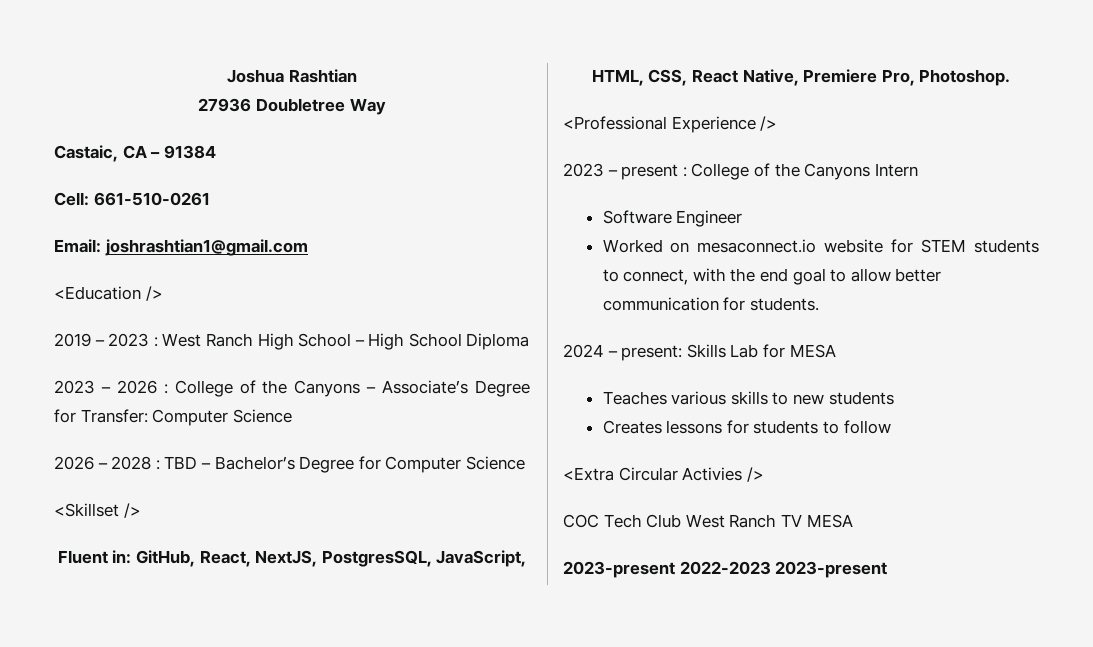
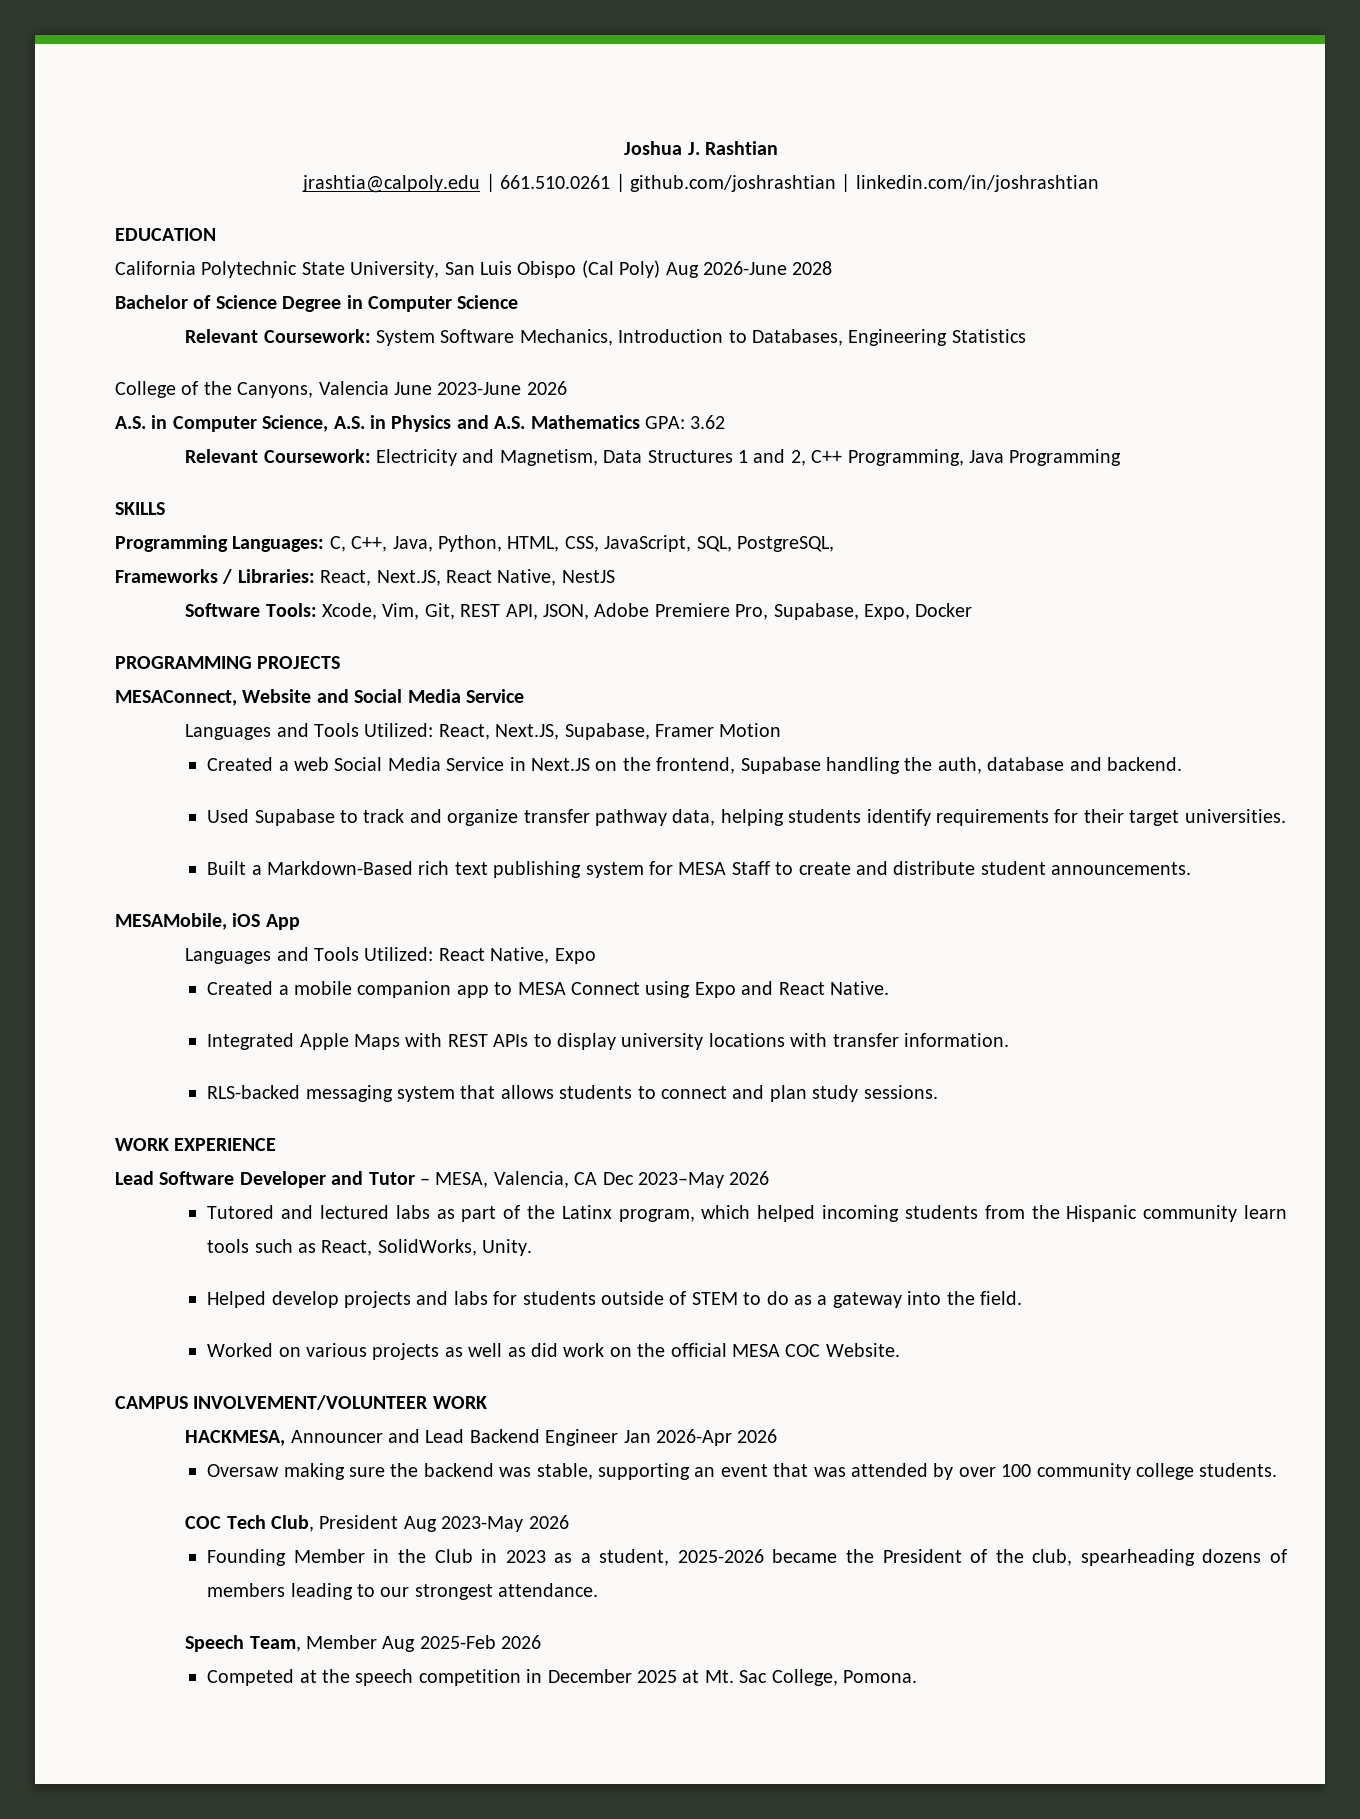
- Joshua Rashtian
+ Joshua J. Rashtian
- 27936 Doubletree Way
- Castaic, CA – 91384
- Cell: 661-510-0261
- Email: joshrashtian1@gmail.com
- <Education />
- 2019 – 2023 : West Ranch High School – High School Diploma
- 2023 – 2026 : College of the Canyons – Associate’s Degree for Transfer: Computer Science
- 2026 – 2028 : TBD – Bachelor’s Degree for Computer Science
- <Skillset />
- Fluent in: GitHub, React, NextJS, PostgresSQL, JavaScript, HTML, CSS, React Native, Premiere Pro, Photoshop.
- <Professional Experience />
- 2023 – present : College of the Canyons Intern
- Software Engineer
- Worked on mesaconnect.io website for STEM students to connect, with the end goal to allow better communication for students.
- 2024 – present: Skills Lab for MESA
- Teaches various skills to new students
- Creates lessons for students to follow
- <Extra Circular Activies />
- COC Tech Club West Ranch TV MESA
- 2023-present 2022-2023 2023-present
+ jrashtia@calpoly.edu | 661.510.0261 | github.com/joshrashtian | linkedin.com/in/joshrashtian
+ EDUCATION
+ California Polytechnic State University, San Luis Obispo (Cal Poly) Aug 2026-June 2028
+ Bachelor of Science Degree in Computer Science
+ Relevant Coursework: System Software Mechanics, Introduction to Databases, Engineering Statistics
+ College of the Canyons, Valencia June 2023-June 2026
+ A.S. in Computer Science, A.S. in Physics and A.S. Mathematics GPA: 3.62
+ Relevant Coursework: Electricity and Magnetism, Data Structures 1 and 2, C++ Programming, Java Programming
+ SKILLS
+ Programming Languages: C, C++, Java, Python, HTML, CSS, JavaScript, SQL, PostgreSQL,
+ Frameworks / Libraries: React, Next.JS, React Native, NestJS
+ Software Tools: Xcode, Vim, Git, REST API, JSON, Adobe Premiere Pro, Supabase, Expo, Docker
+ PROGRAMMING PROJECTS
+ MESAConnect, Website and Social Media Service
+ Languages and Tools Utilized: React, Next.JS, Supabase, Framer Motion
+ Created a web Social Media Service in Next.JS on the frontend, Supabase handling the auth, database and backend.
+ Used Supabase to track and organize transfer pathway data, helping students identify requirements for their target universities.
+ Built a Markdown-Based rich text publishing system for MESA Staff to create and distribute student announcements.
+ MESAMobile, iOS App
+ Languages and Tools Utilized: React Native, Expo
+ Created a mobile companion app to MESA Connect using Expo and React Native.
+ Integrated Apple Maps with REST APIs to display university locations with transfer information.
+ RLS-backed messaging system that allows students to connect and plan study sessions.
+ WORK EXPERIENCE
+ Lead Software Developer and Tutor – MESA, Valencia, CA Dec 2023–May 2026
+ Tutored and lectured labs as part of the Latinx program, which helped incoming students from the Hispanic community learn tools such as React, SolidWorks, Unity.
+ Helped develop projects and labs for students outside of STEM to do as a gateway into the field.
+ Worked on various projects as well as did work on the official MESA COC Website.
+ CAMPUS INVOLVEMENT/VOLUNTEER WORK
+ HACKMESA, Announcer and Lead Backend Engineer Jan 2026-Apr 2026
+ Oversaw making sure the backend was stable, supporting an event that was attended by over 100 community college students.
+ COC Tech Club, President Aug 2023-May 2026
+ Founding Member in the Club in 2023 as a student, 2025-2026 became the President of the club, spearheading dozens of members leading to our strongest attendance.
+ Speech Team, Member Aug 2025-Feb 2026
+ Competed at the speech competition in December 2025 at Mt. Sac College, Pomona.

